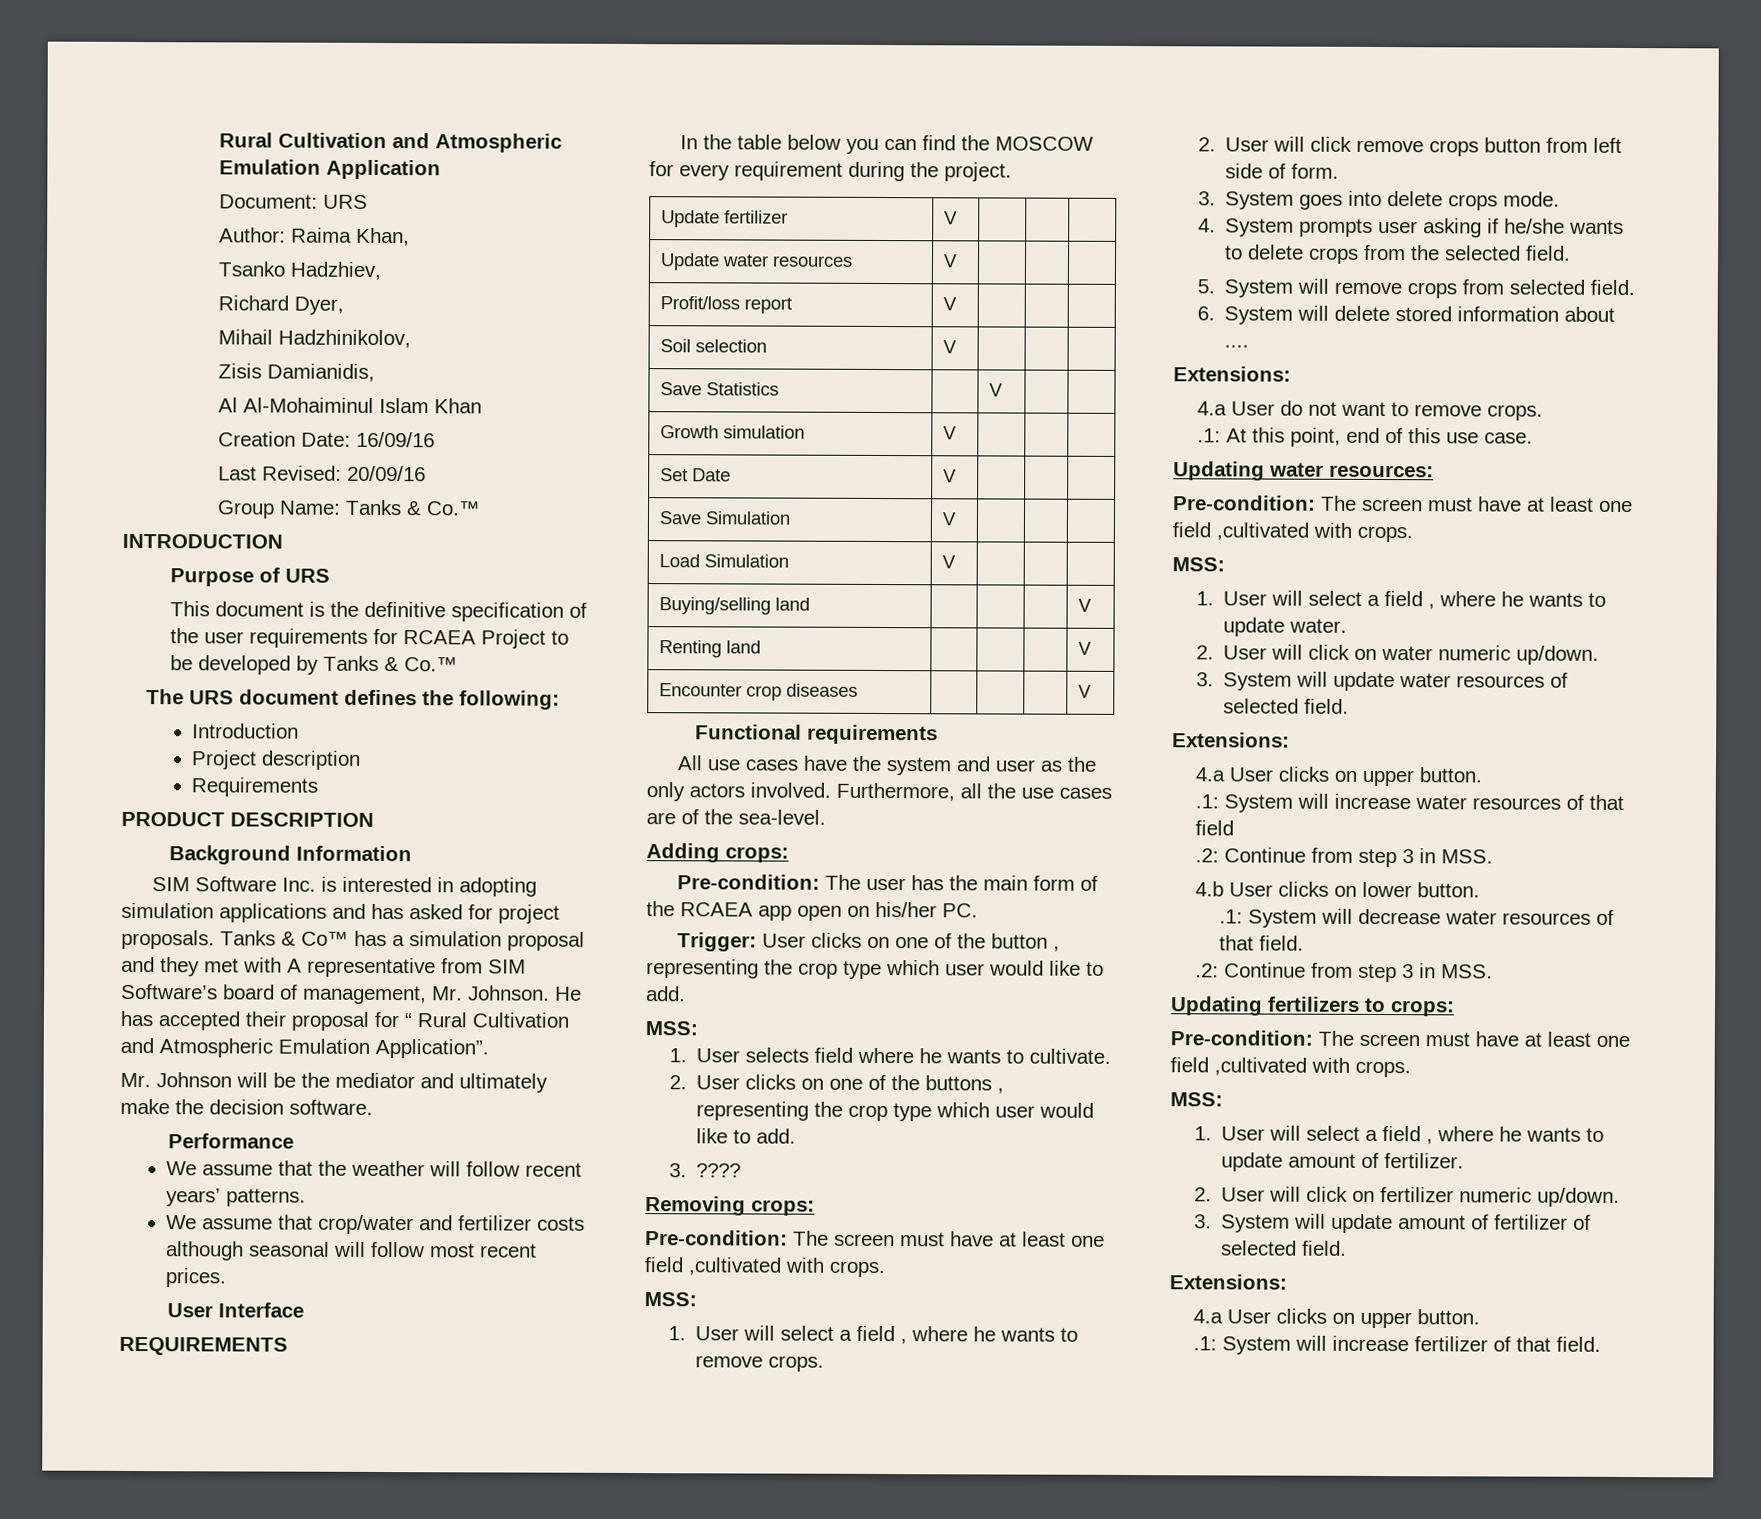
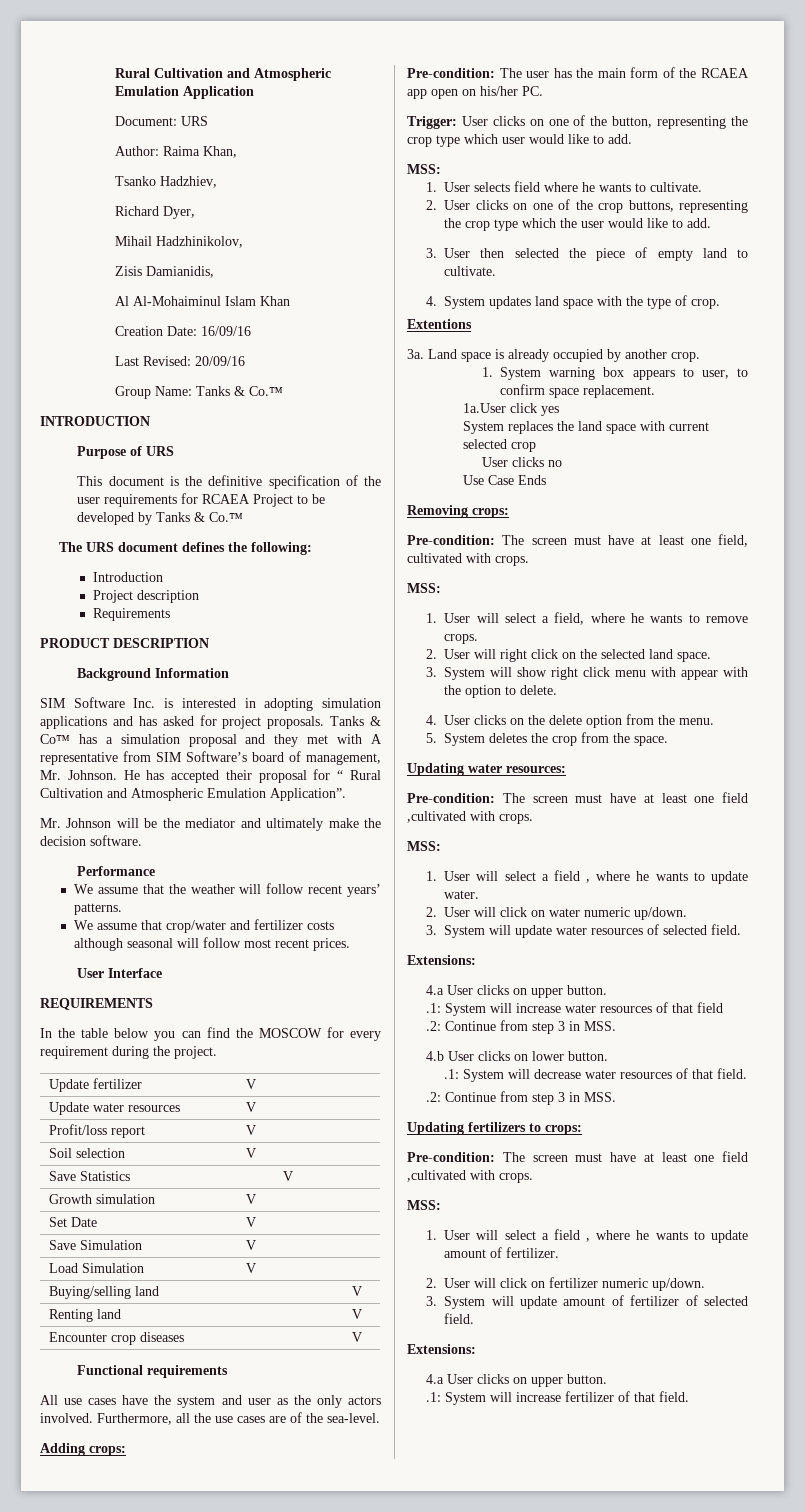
- Trigger: User clicks on one of the button , representing the crop type which user would like to add.
+ Trigger: User clicks on one of the button, representing the crop type which user would like to add.
- 2. User clicks on one of the buttons , representing the crop type which user would like to add.
+ 2. User clicks on one of the crop buttons, representing the crop type which the user would like to add.
- 3. ????
+ 3. User then selected the piece of empty land to cultivate.
+ 4. System updates land space with the type of crop.
+ Extentions
+ 3a. Land space is already occupied by another crop.
+ 1. System warning box appears to user, to confirm space replacement.
+ 1a.User click yes
+ System replaces the land space with current selected crop
+ User clicks no
+ Use Case Ends
  Removing crops:
- Pre-condition: The screen must have at least one field ,cultivated with crops.
+ Pre-condition: The screen must have at least one field, cultivated with crops.
  MSS:
- 1. User will select a field , where he wants to remove crops.
+ 1. User will select a field, where he wants to remove crops.
- 2. User will click remove crops button from left side of form.
- 3. System goes into delete crops mode.
- 4. System prompts user asking if he/she wants to delete crops from the selected field.
- 5. System will remove crops from selected field.
- 6. System will delete stored information about ....
- Extensions:
- 4.a User do not want to remove crops.
- .1: At this point, end of this use case.
+ 2. User will right click on the selected land space.
+ 3. System will show right click menu with appear with the option to delete.
+ 4. User clicks on the delete option from the menu.
+ 5. System deletes the crop from the space.

